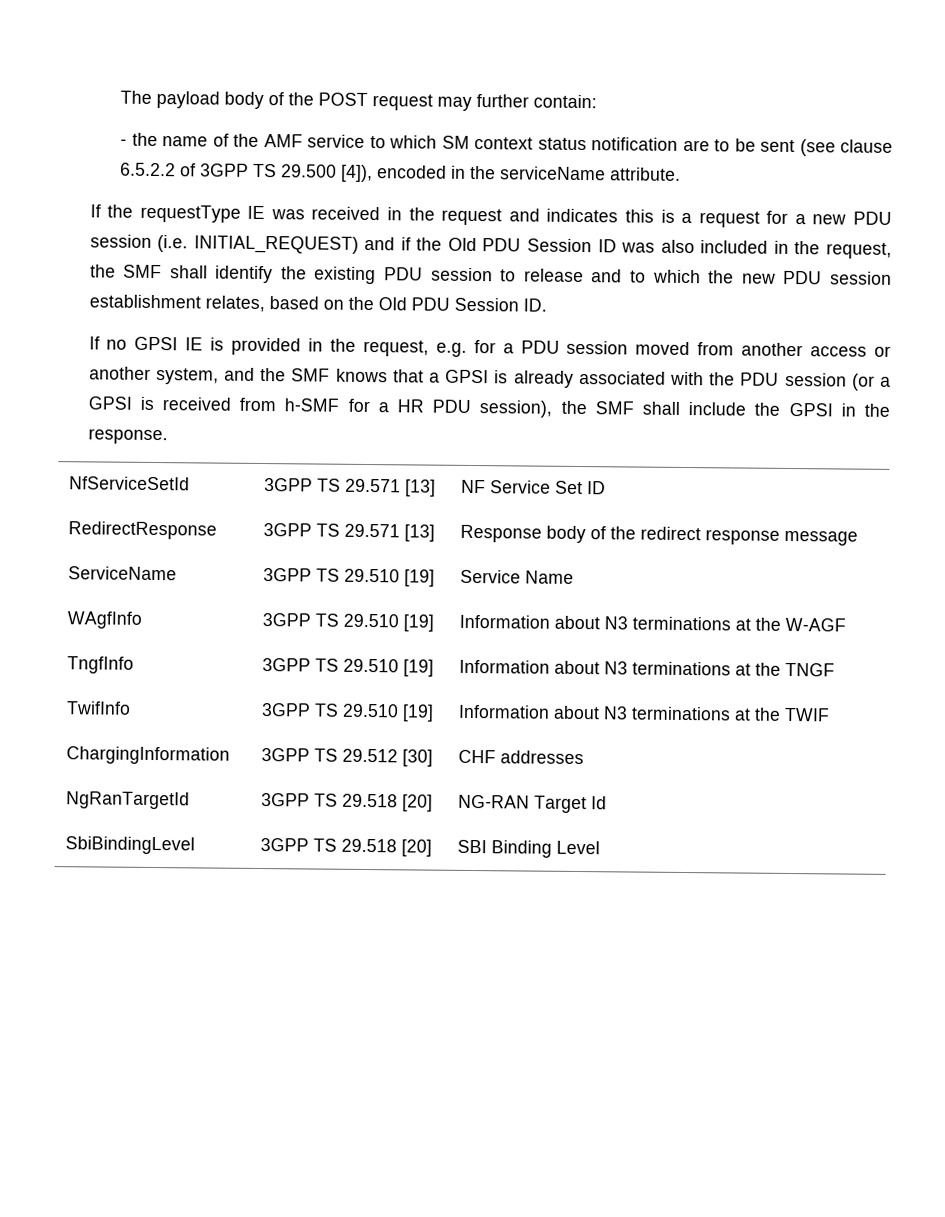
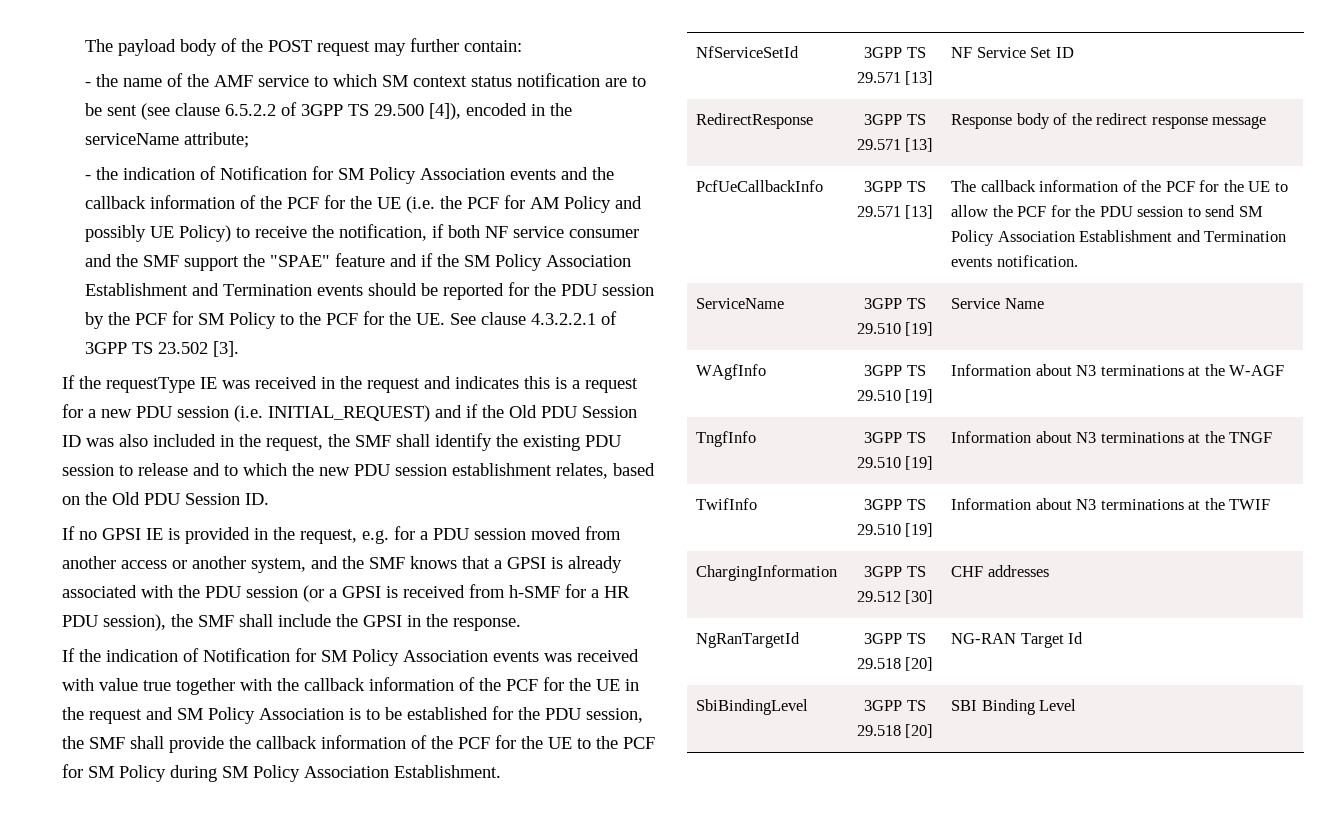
- - the name of the AMF service to which SM context status notification are to be sent (see clause 6.5.2.2 of 3GPP TS 29.500 [4]), encoded in the serviceName attribute.
+ - the name of the AMF service to which SM context status notification are to be sent (see clause 6.5.2.2 of 3GPP TS 29.500 [4]), encoded in the serviceName attribute;
+ - the indication of Notification for SM Policy Association events and the callback information of the PCF for the UE (i.e. the PCF for AM Policy and possibly UE Policy) to receive the notification, if both NF service consumer and the SMF support the "SPAE" feature and if the SM Policy Association Establishment and Termination events should be reported for the PDU session by the PCF for SM Policy to the PCF for the UE. See clause 4.3.2.2.1 of 3GPP TS 23.502 [3].
+ If the indication of Notification for SM Policy Association events was received with value true together with the callback information of the PCF for the UE in the request and SM Policy Association is to be established for the PDU session, the SMF shall provide the callback information of the PCF for the UE to the PCF for SM Policy during SM Policy Association Establishment.
+ PcfUeCallbackInfo | 3GPP TS 29.571 [13] | The callback information of the PCF for the UE to allow the PCF for the PDU session to send SM Policy Association Establishment and Termination events notification.

